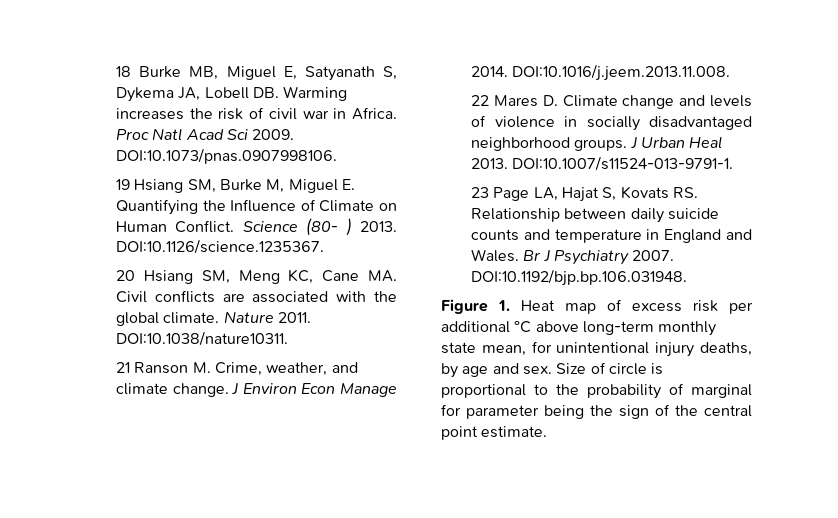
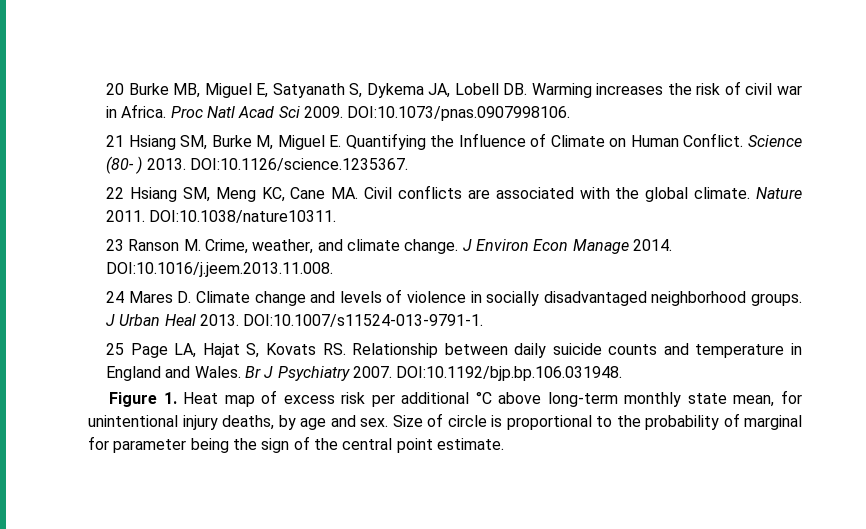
- 18 Burke MB, Miguel E, Satyanath S, Dykema JA, Lobell DB. Warming increases the risk of civil war in Africa.
+ 20 Burke MB, Miguel E, Satyanath S, Dykema JA, Lobell DB. Warming increases the risk of civil war in Africa.
- 19 Hsiang SM, Burke M, Miguel E. Quantifying the Influence of Climate on Human Conflict.
+ 21 Hsiang SM, Burke M, Miguel E. Quantifying the Influence of Climate on Human Conflict.
- 20 Hsiang SM, Meng KC, Cane MA. Civil conflicts are associated with the global climate.
+ 22 Hsiang SM, Meng KC, Cane MA. Civil conflicts are associated with the global climate.
- 21 Ranson M. Crime, weather, and climate change.
+ 23 Ranson M. Crime, weather, and climate change.
- 22 Mares D. Climate change and levels of violence in socially disadvantaged neighborhood groups.
+ 24 Mares D. Climate change and levels of violence in socially disadvantaged neighborhood groups.
- 23 Page LA, Hajat S, Kovats RS. Relationship between daily suicide counts and temperature in England and Wales.
+ 25 Page LA, Hajat S, Kovats RS. Relationship between daily suicide counts and temperature in England and Wales.

